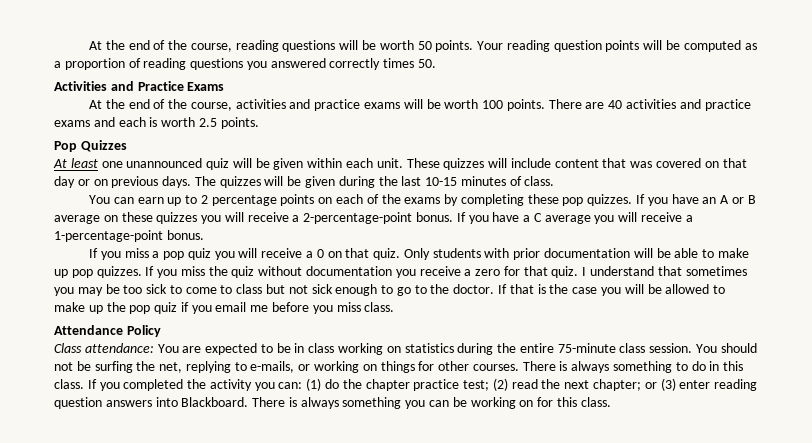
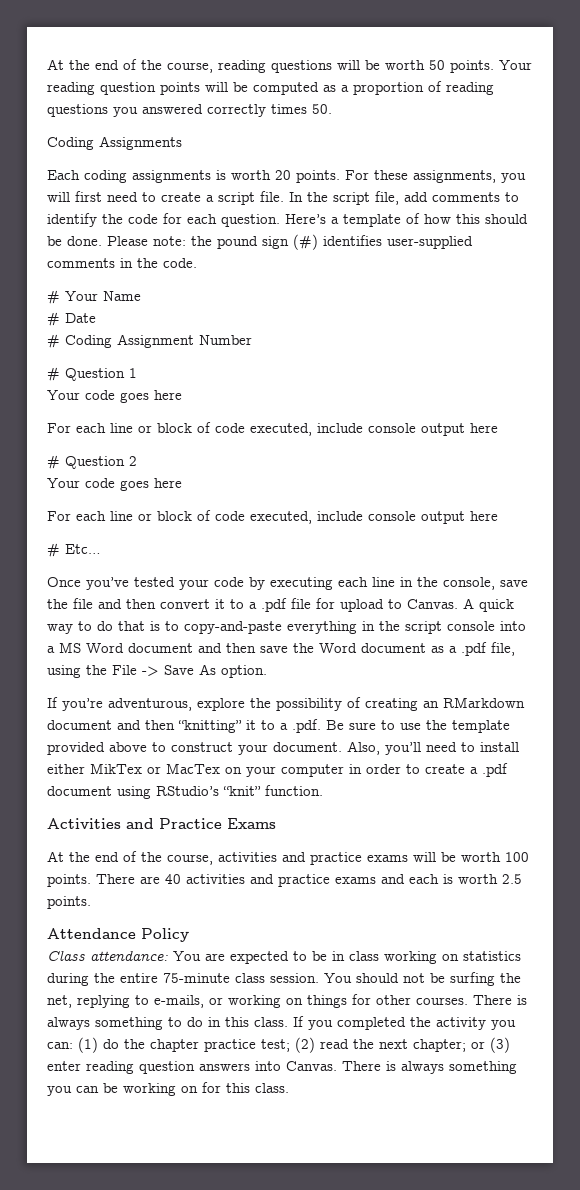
+ Coding Assignments
+ Each coding assignments is worth 20 points. For these assignments, you will first need to create a script file. In the script file, add comments to identify the code for each question. Here’s a template of how this should be done. Please note: the pound sign (#) identifies user-supplied comments in the code.
+ # Your Name
+ # Date
+ # Coding Assignment Number
+ # Question 1
+ Your code goes here
+ For each line or block of code executed, include console output here
+ # Question 2
+ Your code goes here
+ For each line or block of code executed, include console output here
+ # Etc…
+ Once you’ve tested your code by executing each line in the console, save the file and then convert it to a .pdf file for upload to Canvas. A quick way to do that is to copy-and-paste everything in the script console into a MS Word document and then save the Word document as a .pdf file, using the File -> Save As option.
+ If you’re adventurous, explore the possibility of creating an RMarkdown document and then “knitting” it to a .pdf. Be sure to use the template provided above to construct your document. Also, you’ll need to install either MikTex or MacTex on your computer in order to create a .pdf document using RStudio’s “knit” function.
- Pop Quizzes
- At least one unannounced quiz will be given within each unit. These quizzes will include content that was covered on that day or on previous days. The quizzes will be given during the last 10-15 minutes of class.
- You can earn up to 2 percentage points on each of the exams by completing these pop quizzes. If you have an A or B average on these quizzes you will receive a 2-percentage-point bonus. If you have a C average you will receive a 1-percentage-point bonus.
- If you miss a pop quiz you will receive a 0 on that quiz. Only students with prior documentation will be able to make up pop quizzes. If you miss the quiz without documentation you receive a zero for that quiz. I understand that sometimes you may be too sick to come to class but not sick enough to go to the doctor. If that is the case you will be allowed to make up the pop quiz if you email me before you miss class.
- If you completed the activity you can: (1) do the chapter practice test; (2) read the next chapter; or (3) enter reading question answers into Blackboard.
+ If you completed the activity you can: (1) do the chapter practice test; (2) read the next chapter; or (3) enter reading question answers into Canvas.

